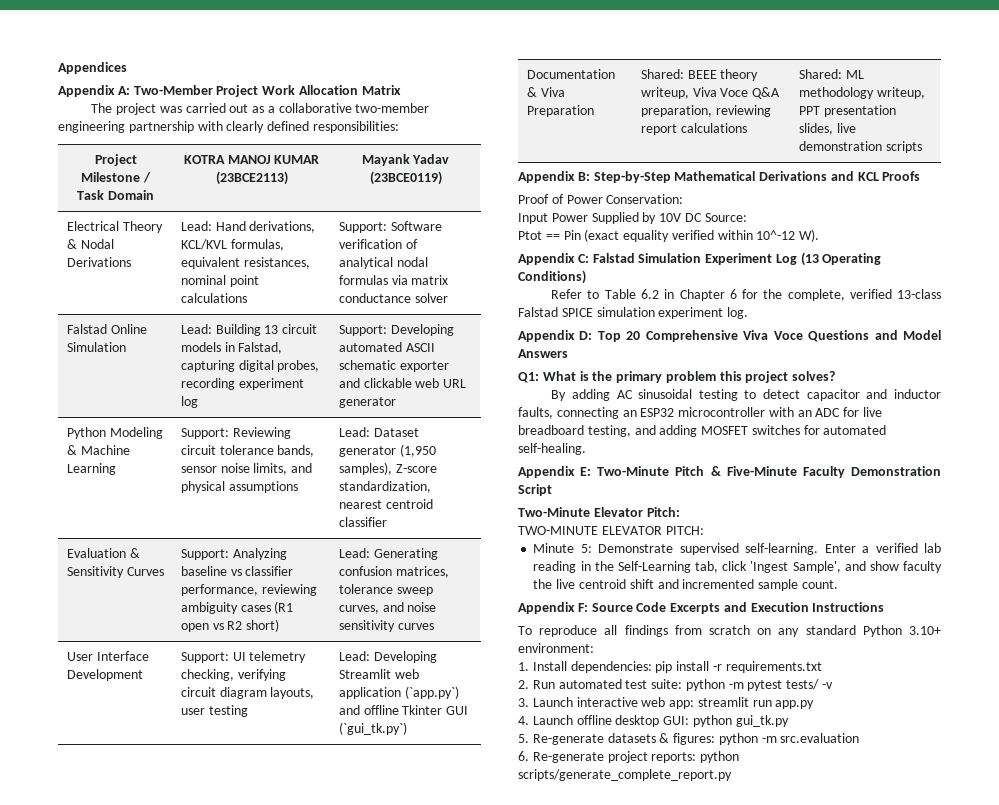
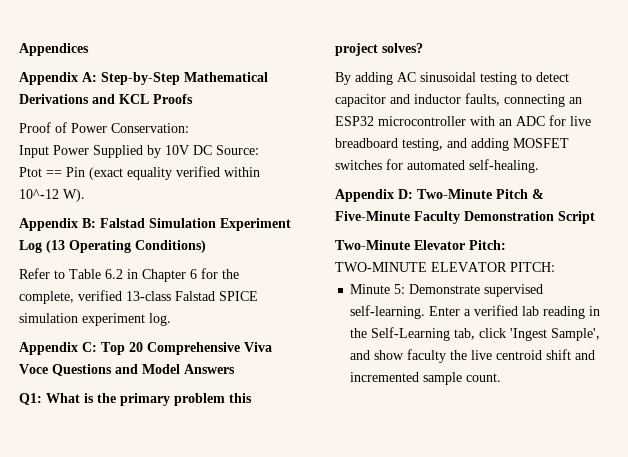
- Appendix A: Two-Member Project Work Allocation Matrix
- The project was carried out as a collaborative two-member engineering partnership with clearly defined responsibilities:
- Project Milestone / Task Domain | KOTRA MANOJ KUMAR (23BCE2113) | Mayank Yadav (23BCE0119)
- Electrical Theory & Nodal Derivations | Lead: Hand derivations, KCL/KVL formulas, equivalent resistances, nominal point calculations | Support: Software verification of analytical nodal formulas via matrix conductance solver
- Falstad Online Simulation | Lead: Building 13 circuit models in Falstad, capturing digital probes, recording experiment log | Support: Developing automated ASCII schematic exporter and clickable web URL generator
- Python Modeling & Machine Learning | Support: Reviewing circuit tolerance bands, sensor noise limits, and physical assumptions | Lead: Dataset generator (1,950 samples), Z-score standardization, nearest centroid classifier
- Evaluation & Sensitivity Curves | Support: Analyzing baseline vs classifier performance, reviewing ambiguity cases (R1 open vs R2 short) | Lead: Generating confusion matrices, tolerance sweep curves, and noise sensitivity curves
- User Interface Development | Support: UI telemetry checking, verifying circuit diagram layouts, user testing | Lead: Developing Streamlit web application (`app.py`) and offline Tkinter GUI (`gui_tk.py`)
- Documentation & Viva Preparation | Shared: BEEE theory writeup, Viva Voce Q&A preparation, reviewing report calculations | Shared: ML methodology writeup, PPT presentation slides, live demonstration scripts
- Appendix B: Step-by-Step Mathematical Derivations and KCL Proofs
+ Appendix A: Step-by-Step Mathematical Derivations and KCL Proofs
- Appendix C: Falstad Simulation Experiment Log (13 Operating Conditions)
+ Appendix B: Falstad Simulation Experiment Log (13 Operating Conditions)
- Appendix D: Top 20 Comprehensive Viva Voce Questions and Model Answers
+ Appendix C: Top 20 Comprehensive Viva Voce Questions and Model Answers
- Appendix E: Two-Minute Pitch & Five-Minute Faculty Demonstration Script
+ Appendix D: Two-Minute Pitch & Five-Minute Faculty Demonstration Script
- Appendix F: Source Code Excerpts and Execution Instructions
- To reproduce all findings from scratch on any standard Python 3.10+ environment:
- 1. Install dependencies: pip install -r requirements.txt
- 2. Run automated test suite: python -m pytest tests/ -v
- 3. Launch interactive web app: streamlit run app.py
- 4. Launch offline desktop GUI: python gui_tk.py
- 5. Re-generate datasets & figures: python -m src.evaluation
- 6. Re-generate project reports: python scripts/generate_complete_report.py

